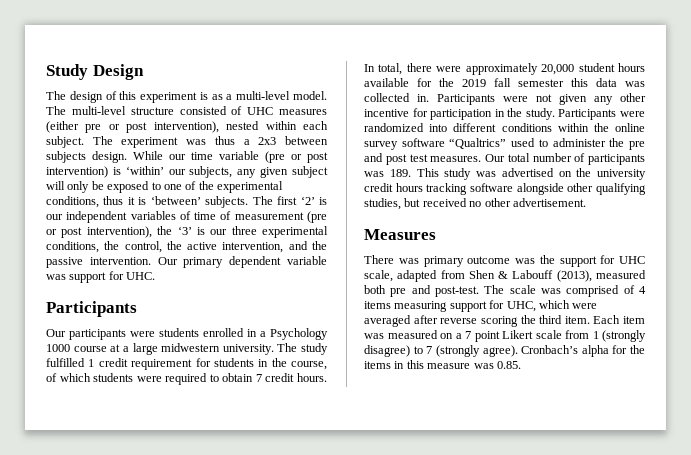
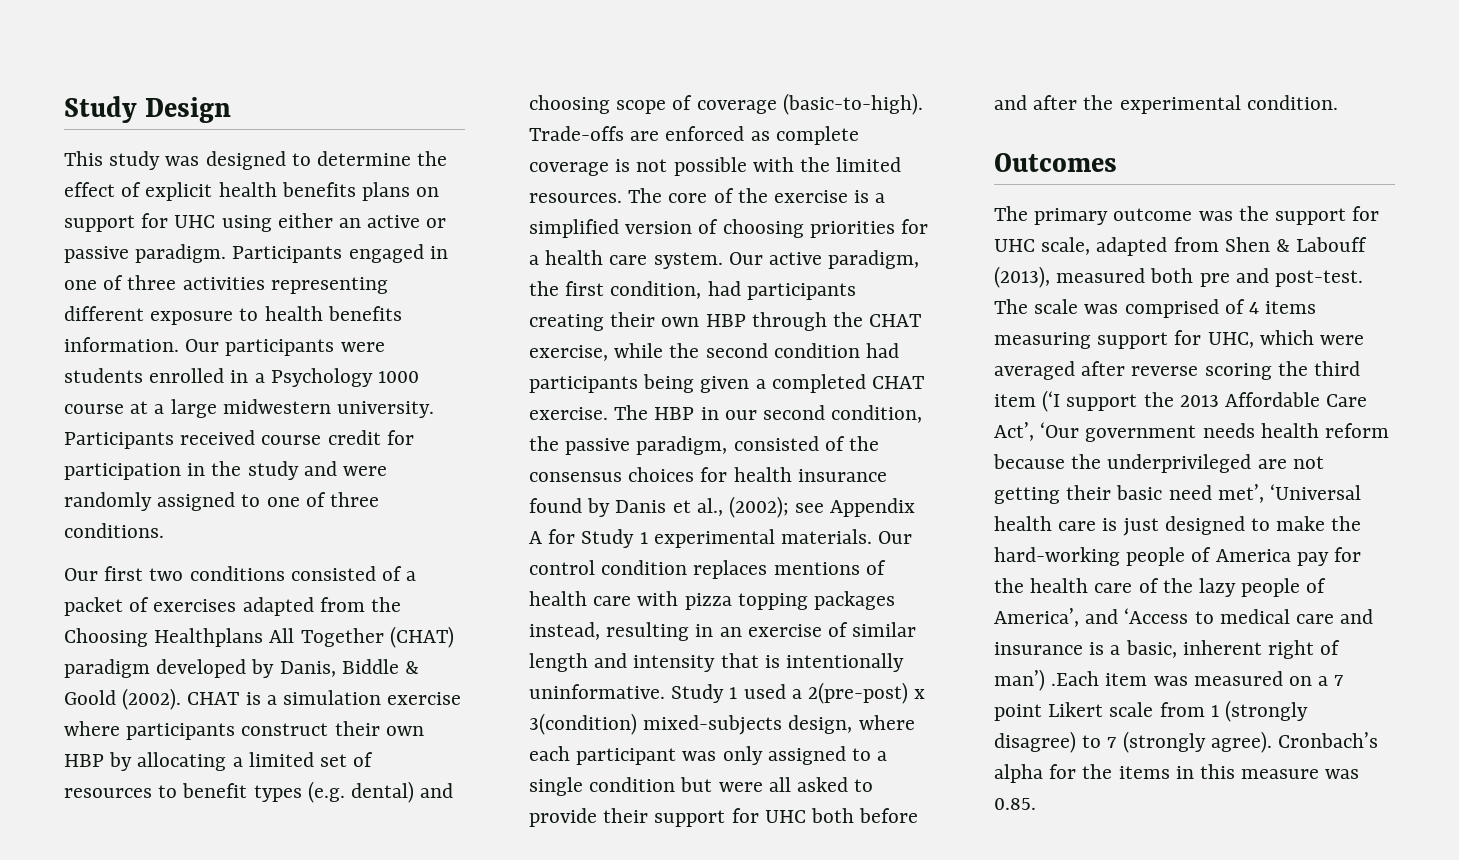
- The design of this experiment is as a multi-level model. The multi-level structure consisted of UHC measures (either pre or post intervention), nested within each subject. The experiment was thus a 2x3 between subjects design. While our time variable (pre or post intervention) is ‘within’ our subjects, any given subject will only be exposed to one of the experimental conditions, thus it is ‘between’ subjects. The first ‘2’ is our independent variables of time of measurement (pre or post intervention), the ‘3’ is our three experimental conditions, the control, the active intervention, and the passive intervention. Our primary dependent variable was support for UHC.
- Participants
- Our participants were students enrolled in a Psychology 1000 course at a large midwestern university.
+ This study was designed to determine the effect of explicit health benefits plans on support for UHC using either an active or passive paradigm. Participants engaged in one of three activities representing different exposure to health benefits information. Our participants were students enrolled in a Psychology 1000 course at a large midwestern university.
- The study fulfilled 1 credit requirement for students in the course, of which students were required to obtain 7 credit hours. In total, there were approximately 20,000 student hours available for the 2019 fall semester this data was collected in. Participants were not given any other incentive for participation in the study. Participants were randomized into different conditions within the online survey software “Qualtrics” used to administer the pre and post test measures. Our total number of participants was 189. This study was advertised on the university credit hours tracking software alongside other qualifying studies, but received no other advertisement.
- Measures
- There was primary outcome was the support for UHC scale, adapted from Shen & Labouff (2013), measured both pre and post-test.
+ Participants received course credit for participation in the study and were randomly assigned to one of three conditions.
+ Our first two conditions consisted of a packet of exercises adapted from the Choosing Healthplans All Together (CHAT) paradigm developed by Danis, Biddle & Goold (2002). CHAT is a simulation exercise where participants construct their own HBP by allocating a limited set of resources to benefit types (e.g. dental) and choosing scope of coverage (basic-to-high). Trade-offs are enforced as complete coverage is not possible with the limited resources. The core of the exercise is a simplified version of choosing priorities for a health care system. Our active paradigm, the first condition, had participants creating their own HBP through the CHAT exercise, while the second condition had participants being given a completed CHAT exercise. The HBP in our second condition, the passive paradigm, consisted of the consensus choices for health insurance found by Danis et al., (2002); see Appendix A for Study 1 experimental materials. Our control condition replaces mentions of health care with pizza topping packages instead, resulting in an exercise of similar length and intensity that is intentionally uninformative. Study 1 used a 2(pre-post) x 3(condition) mixed-subjects design, where each participant was only assigned to a single condition but were all asked to provide their support for UHC both before and after the experimental condition.
+ Outcomes
+ The primary outcome was the support for UHC scale, adapted from Shen & Labouff (2013), measured both pre and post-test.
- The scale was comprised of 4 items measuring support for UHC, which were averaged after reverse scoring the third item. Each item was measured on a 7 point Likert scale from 1 (strongly disagree) to 7 (strongly agree).
+ The scale was comprised of 4 items measuring support for UHC, which were averaged after reverse scoring the third item (‘I support the 2013 Affordable Care Act’, ‘Our government needs health reform because the underprivileged are not getting their basic need met’, ‘Universal health care is just designed to make the hard-working people of America pay for the health care of the lazy people of America’, and ‘Access to medical care and insurance is a basic, inherent right of man’) .Each item was measured on a 7 point Likert scale from 1 (strongly disagree) to 7 (strongly agree).

